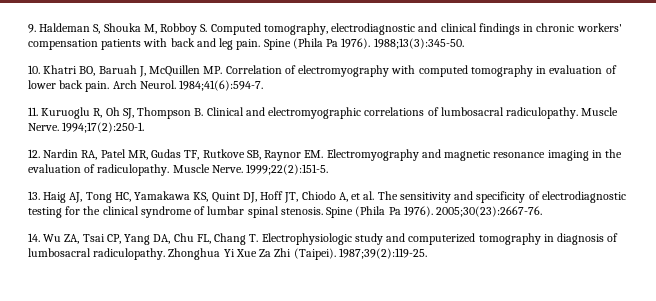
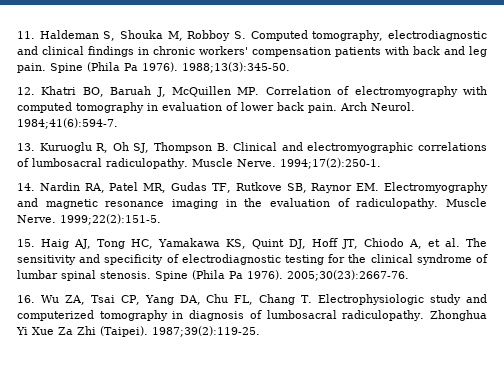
- 9. Haldeman S, Shouka M, Robboy S. Computed tomography, electrodiagnostic and clinical findings in chronic workers' compensation patients with back and leg pain.
+ 11. Haldeman S, Shouka M, Robboy S. Computed tomography, electrodiagnostic and clinical findings in chronic workers' compensation patients with back and leg pain.
- 10. Khatri BO, Baruah J, McQuillen MP. Correlation of electromyography with computed tomography in evaluation of lower back pain.
+ 12. Khatri BO, Baruah J, McQuillen MP. Correlation of electromyography with computed tomography in evaluation of lower back pain.
- 11. Kuruoglu R, Oh SJ, Thompson B. Clinical and electromyographic correlations of lumbosacral radiculopathy.
+ 13. Kuruoglu R, Oh SJ, Thompson B. Clinical and electromyographic correlations of lumbosacral radiculopathy.
- 12. Nardin RA, Patel MR, Gudas TF, Rutkove SB, Raynor EM. Electromyography and magnetic resonance imaging in the evaluation of radiculopathy.
+ 14. Nardin RA, Patel MR, Gudas TF, Rutkove SB, Raynor EM. Electromyography and magnetic resonance imaging in the evaluation of radiculopathy.
- 13. Haig AJ, Tong HC, Yamakawa KS, Quint DJ, Hoff JT, Chiodo A, et al. The sensitivity and specificity of electrodiagnostic testing for the clinical syndrome of lumbar spinal stenosis.
+ 15. Haig AJ, Tong HC, Yamakawa KS, Quint DJ, Hoff JT, Chiodo A, et al. The sensitivity and specificity of electrodiagnostic testing for the clinical syndrome of lumbar spinal stenosis.
- 14. Wu ZA, Tsai CP, Yang DA, Chu FL, Chang T. Electrophysiologic study and computerized tomography in diagnosis of lumbosacral radiculopathy.
+ 16. Wu ZA, Tsai CP, Yang DA, Chu FL, Chang T. Electrophysiologic study and computerized tomography in diagnosis of lumbosacral radiculopathy.

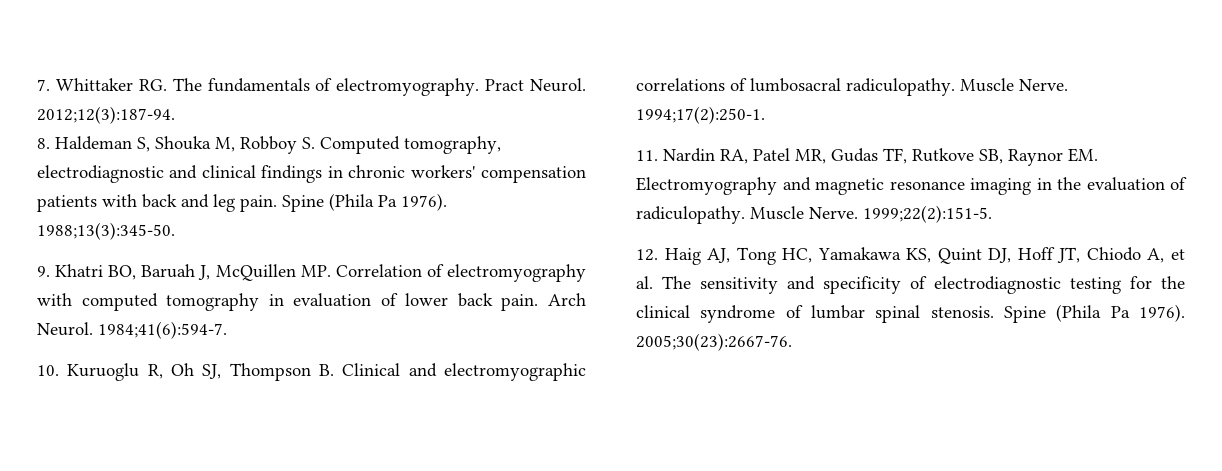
- 11. Haldeman S, Shouka M, Robboy S. Computed tomography, electrodiagnostic and clinical findings in chronic workers' compensation patients with back and leg pain.
+ 7. Whittaker RG. The fundamentals of electromyography. Pract Neurol. 2012;12(3):187-94.
+ 8. Haldeman S, Shouka M, Robboy S. Computed tomography, electrodiagnostic and clinical findings in chronic workers' compensation patients with back and leg pain.
- 12. Khatri BO, Baruah J, McQuillen MP. Correlation of electromyography with computed tomography in evaluation of lower back pain.
+ 9. Khatri BO, Baruah J, McQuillen MP. Correlation of electromyography with computed tomography in evaluation of lower back pain.
- 13. Kuruoglu R, Oh SJ, Thompson B. Clinical and electromyographic correlations of lumbosacral radiculopathy.
+ 10. Kuruoglu R, Oh SJ, Thompson B. Clinical and electromyographic correlations of lumbosacral radiculopathy.
- 14. Nardin RA, Patel MR, Gudas TF, Rutkove SB, Raynor EM. Electromyography and magnetic resonance imaging in the evaluation of radiculopathy.
+ 11. Nardin RA, Patel MR, Gudas TF, Rutkove SB, Raynor EM. Electromyography and magnetic resonance imaging in the evaluation of radiculopathy.
- 15. Haig AJ, Tong HC, Yamakawa KS, Quint DJ, Hoff JT, Chiodo A, et al. The sensitivity and specificity of electrodiagnostic testing for the clinical syndrome of lumbar spinal stenosis.
+ 12. Haig AJ, Tong HC, Yamakawa KS, Quint DJ, Hoff JT, Chiodo A, et al. The sensitivity and specificity of electrodiagnostic testing for the clinical syndrome of lumbar spinal stenosis.
- 16. Wu ZA, Tsai CP, Yang DA, Chu FL, Chang T. Electrophysiologic study and computerized tomography in diagnosis of lumbosacral radiculopathy. Zhonghua Yi Xue Za Zhi (Taipei). 1987;39(2):119-25.

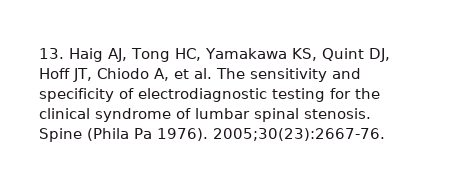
- 7. Whittaker RG. The fundamentals of electromyography. Pract Neurol. 2012;12(3):187-94.
- 8. Haldeman S, Shouka M, Robboy S. Computed tomography, electrodiagnostic and clinical findings in chronic workers' compensation patients with back and leg pain. Spine (Phila Pa 1976). 1988;13(3):345-50.
- 9. Khatri BO, Baruah J, McQuillen MP. Correlation of electromyography with computed tomography in evaluation of lower back pain. Arch Neurol. 1984;41(6):594-7.
- 10. Kuruoglu R, Oh SJ, Thompson B. Clinical and electromyographic correlations of lumbosacral radiculopathy. Muscle Nerve. 1994;17(2):250-1.
- 11. Nardin RA, Patel MR, Gudas TF, Rutkove SB, Raynor EM. Electromyography and magnetic resonance imaging in the evaluation of radiculopathy. Muscle Nerve. 1999;22(2):151-5.
- 12. Haig AJ, Tong HC, Yamakawa KS, Quint DJ, Hoff JT, Chiodo A, et al. The sensitivity and specificity of electrodiagnostic testing for the clinical syndrome of lumbar spinal stenosis.
+ 13. Haig AJ, Tong HC, Yamakawa KS, Quint DJ, Hoff JT, Chiodo A, et al. The sensitivity and specificity of electrodiagnostic testing for the clinical syndrome of lumbar spinal stenosis.

